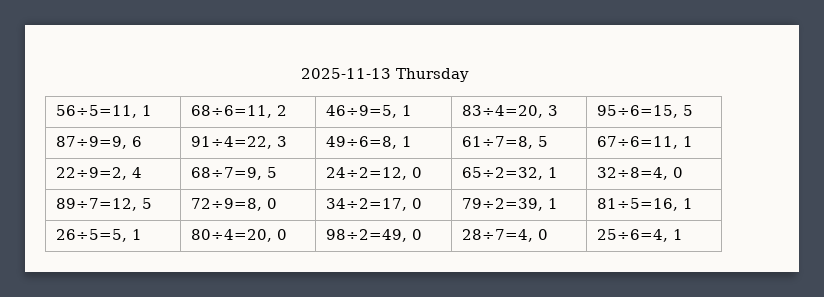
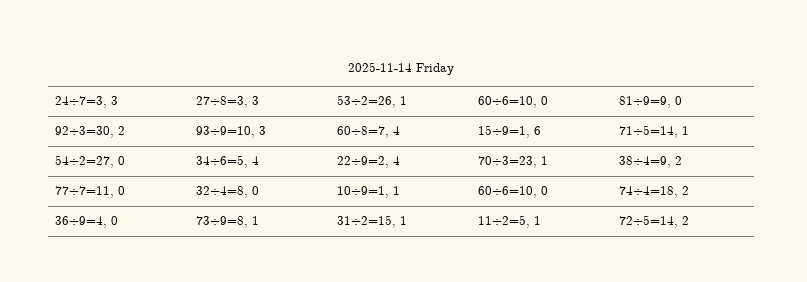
- 2025-11-13 Thursday
- 56÷5=11, 1 | 68÷6=11, 2 | 46÷9=5, 1 | 83÷4=20, 3 | 95÷6=15, 5
- 87÷9=9, 6 | 91÷4=22, 3 | 49÷6=8, 1 | 61÷7=8, 5 | 67÷6=11, 1
- 22÷9=2, 4 | 68÷7=9, 5 | 24÷2=12, 0 | 65÷2=32, 1 | 32÷8=4, 0
- 89÷7=12, 5 | 72÷9=8, 0 | 34÷2=17, 0 | 79÷2=39, 1 | 81÷5=16, 1
- 26÷5=5, 1 | 80÷4=20, 0 | 98÷2=49, 0 | 28÷7=4, 0 | 25÷6=4, 1
+ 2025-11-14 Friday
+ 24÷7=3, 3 | 27÷8=3, 3 | 53÷2=26, 1 | 60÷6=10, 0 | 81÷9=9, 0
+ 92÷3=30, 2 | 93÷9=10, 3 | 60÷8=7, 4 | 15÷9=1, 6 | 71÷5=14, 1
+ 54÷2=27, 0 | 34÷6=5, 4 | 22÷9=2, 4 | 70÷3=23, 1 | 38÷4=9, 2
+ 77÷7=11, 0 | 32÷4=8, 0 | 10÷9=1, 1 | 60÷6=10, 0 | 74÷4=18, 2
+ 36÷9=4, 0 | 73÷9=8, 1 | 31÷2=15, 1 | 11÷2=5, 1 | 72÷5=14, 2

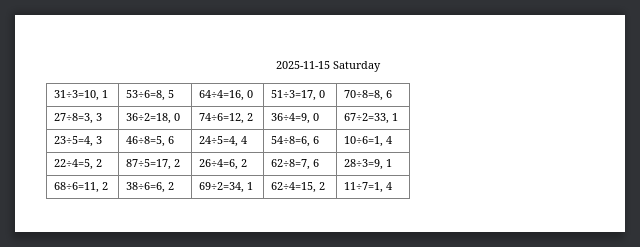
- 2025-11-14 Friday
- 24÷7=3, 3 | 27÷8=3, 3 | 53÷2=26, 1 | 60÷6=10, 0 | 81÷9=9, 0
- 92÷3=30, 2 | 93÷9=10, 3 | 60÷8=7, 4 | 15÷9=1, 6 | 71÷5=14, 1
- 54÷2=27, 0 | 34÷6=5, 4 | 22÷9=2, 4 | 70÷3=23, 1 | 38÷4=9, 2
- 77÷7=11, 0 | 32÷4=8, 0 | 10÷9=1, 1 | 60÷6=10, 0 | 74÷4=18, 2
- 36÷9=4, 0 | 73÷9=8, 1 | 31÷2=15, 1 | 11÷2=5, 1 | 72÷5=14, 2
+ 2025-11-15 Saturday
+ 31÷3=10, 1 | 53÷6=8, 5 | 64÷4=16, 0 | 51÷3=17, 0 | 70÷8=8, 6
+ 27÷8=3, 3 | 36÷2=18, 0 | 74÷6=12, 2 | 36÷4=9, 0 | 67÷2=33, 1
+ 23÷5=4, 3 | 46÷8=5, 6 | 24÷5=4, 4 | 54÷8=6, 6 | 10÷6=1, 4
+ 22÷4=5, 2 | 87÷5=17, 2 | 26÷4=6, 2 | 62÷8=7, 6 | 28÷3=9, 1
+ 68÷6=11, 2 | 38÷6=6, 2 | 69÷2=34, 1 | 62÷4=15, 2 | 11÷7=1, 4

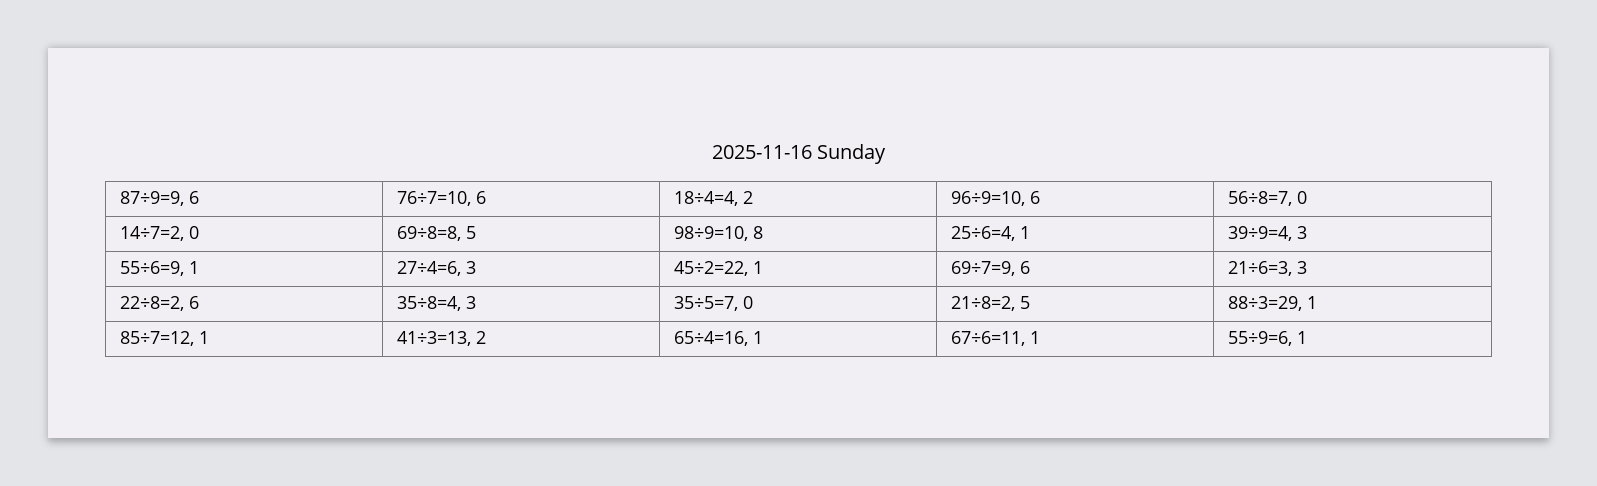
- 2025-11-15 Saturday
- 31÷3=10, 1 | 53÷6=8, 5 | 64÷4=16, 0 | 51÷3=17, 0 | 70÷8=8, 6
- 27÷8=3, 3 | 36÷2=18, 0 | 74÷6=12, 2 | 36÷4=9, 0 | 67÷2=33, 1
- 23÷5=4, 3 | 46÷8=5, 6 | 24÷5=4, 4 | 54÷8=6, 6 | 10÷6=1, 4
- 22÷4=5, 2 | 87÷5=17, 2 | 26÷4=6, 2 | 62÷8=7, 6 | 28÷3=9, 1
- 68÷6=11, 2 | 38÷6=6, 2 | 69÷2=34, 1 | 62÷4=15, 2 | 11÷7=1, 4
+ 2025-11-16 Sunday
+ 87÷9=9, 6 | 76÷7=10, 6 | 18÷4=4, 2 | 96÷9=10, 6 | 56÷8=7, 0
+ 14÷7=2, 0 | 69÷8=8, 5 | 98÷9=10, 8 | 25÷6=4, 1 | 39÷9=4, 3
+ 55÷6=9, 1 | 27÷4=6, 3 | 45÷2=22, 1 | 69÷7=9, 6 | 21÷6=3, 3
+ 22÷8=2, 6 | 35÷8=4, 3 | 35÷5=7, 0 | 21÷8=2, 5 | 88÷3=29, 1
+ 85÷7=12, 1 | 41÷3=13, 2 | 65÷4=16, 1 | 67÷6=11, 1 | 55÷9=6, 1

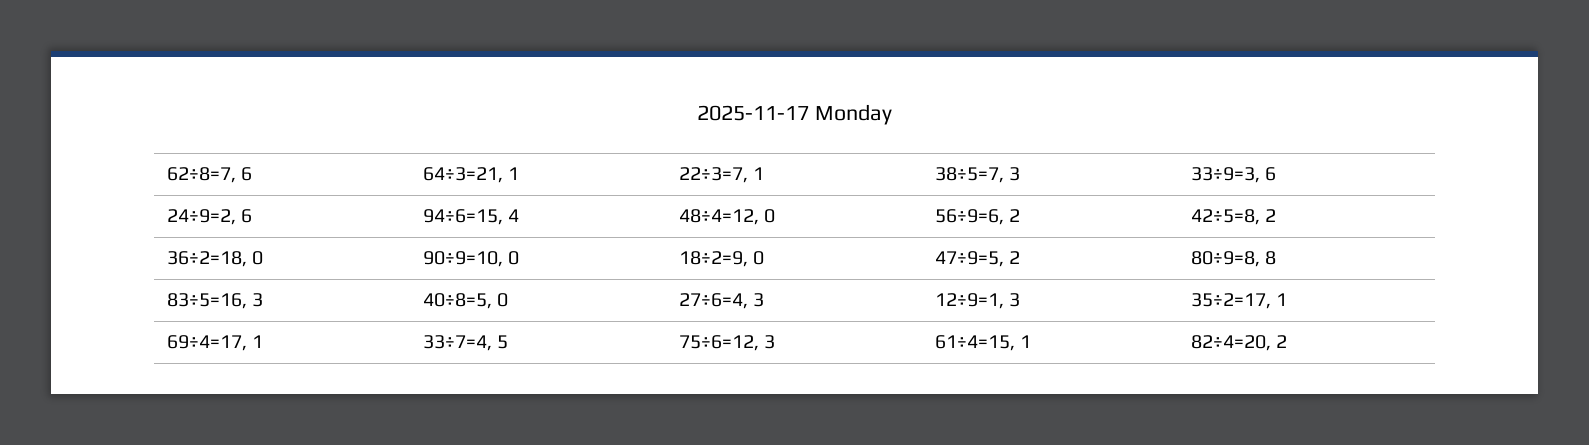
- 2025-11-16 Sunday
- 87÷9=9, 6 | 76÷7=10, 6 | 18÷4=4, 2 | 96÷9=10, 6 | 56÷8=7, 0
- 14÷7=2, 0 | 69÷8=8, 5 | 98÷9=10, 8 | 25÷6=4, 1 | 39÷9=4, 3
- 55÷6=9, 1 | 27÷4=6, 3 | 45÷2=22, 1 | 69÷7=9, 6 | 21÷6=3, 3
- 22÷8=2, 6 | 35÷8=4, 3 | 35÷5=7, 0 | 21÷8=2, 5 | 88÷3=29, 1
- 85÷7=12, 1 | 41÷3=13, 2 | 65÷4=16, 1 | 67÷6=11, 1 | 55÷9=6, 1
+ 2025-11-17 Monday
+ 62÷8=7, 6 | 64÷3=21, 1 | 22÷3=7, 1 | 38÷5=7, 3 | 33÷9=3, 6
+ 24÷9=2, 6 | 94÷6=15, 4 | 48÷4=12, 0 | 56÷9=6, 2 | 42÷5=8, 2
+ 36÷2=18, 0 | 90÷9=10, 0 | 18÷2=9, 0 | 47÷9=5, 2 | 80÷9=8, 8
+ 83÷5=16, 3 | 40÷8=5, 0 | 27÷6=4, 3 | 12÷9=1, 3 | 35÷2=17, 1
+ 69÷4=17, 1 | 33÷7=4, 5 | 75÷6=12, 3 | 61÷4=15, 1 | 82÷4=20, 2

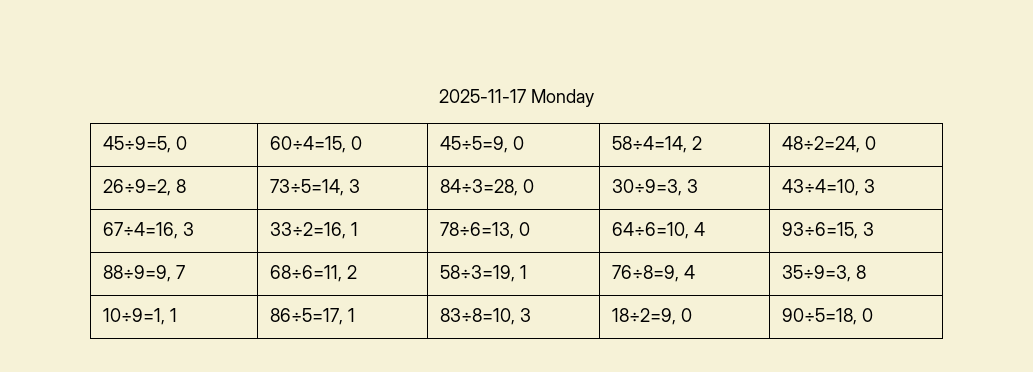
- 62÷8=7, 6 | 64÷3=21, 1 | 22÷3=7, 1 | 38÷5=7, 3 | 33÷9=3, 6
- 24÷9=2, 6 | 94÷6=15, 4 | 48÷4=12, 0 | 56÷9=6, 2 | 42÷5=8, 2
- 36÷2=18, 0 | 90÷9=10, 0 | 18÷2=9, 0 | 47÷9=5, 2 | 80÷9=8, 8
- 83÷5=16, 3 | 40÷8=5, 0 | 27÷6=4, 3 | 12÷9=1, 3 | 35÷2=17, 1
- 69÷4=17, 1 | 33÷7=4, 5 | 75÷6=12, 3 | 61÷4=15, 1 | 82÷4=20, 2
+ 45÷9=5, 0 | 60÷4=15, 0 | 45÷5=9, 0 | 58÷4=14, 2 | 48÷2=24, 0
+ 26÷9=2, 8 | 73÷5=14, 3 | 84÷3=28, 0 | 30÷9=3, 3 | 43÷4=10, 3
+ 67÷4=16, 3 | 33÷2=16, 1 | 78÷6=13, 0 | 64÷6=10, 4 | 93÷6=15, 3
+ 88÷9=9, 7 | 68÷6=11, 2 | 58÷3=19, 1 | 76÷8=9, 4 | 35÷9=3, 8
+ 10÷9=1, 1 | 86÷5=17, 1 | 83÷8=10, 3 | 18÷2=9, 0 | 90÷5=18, 0

